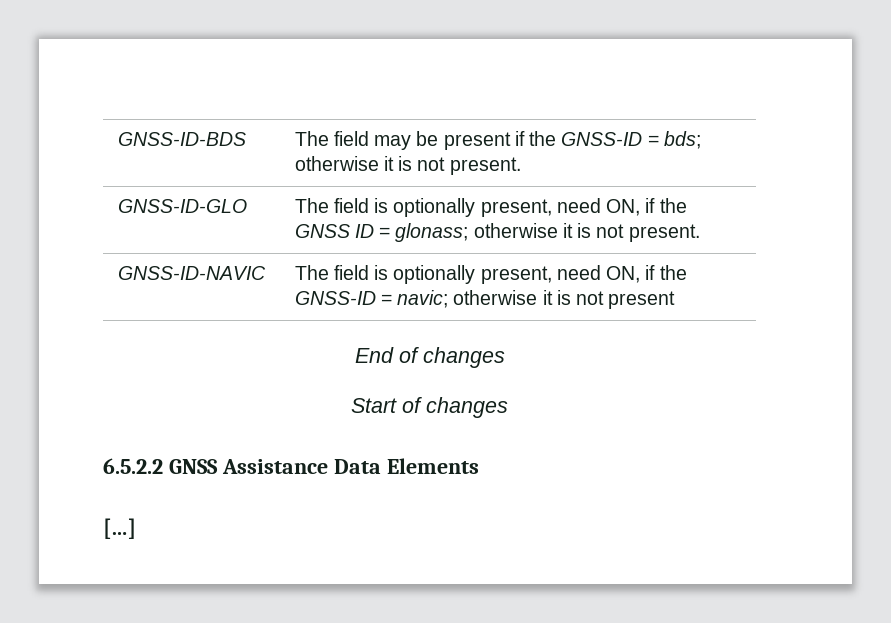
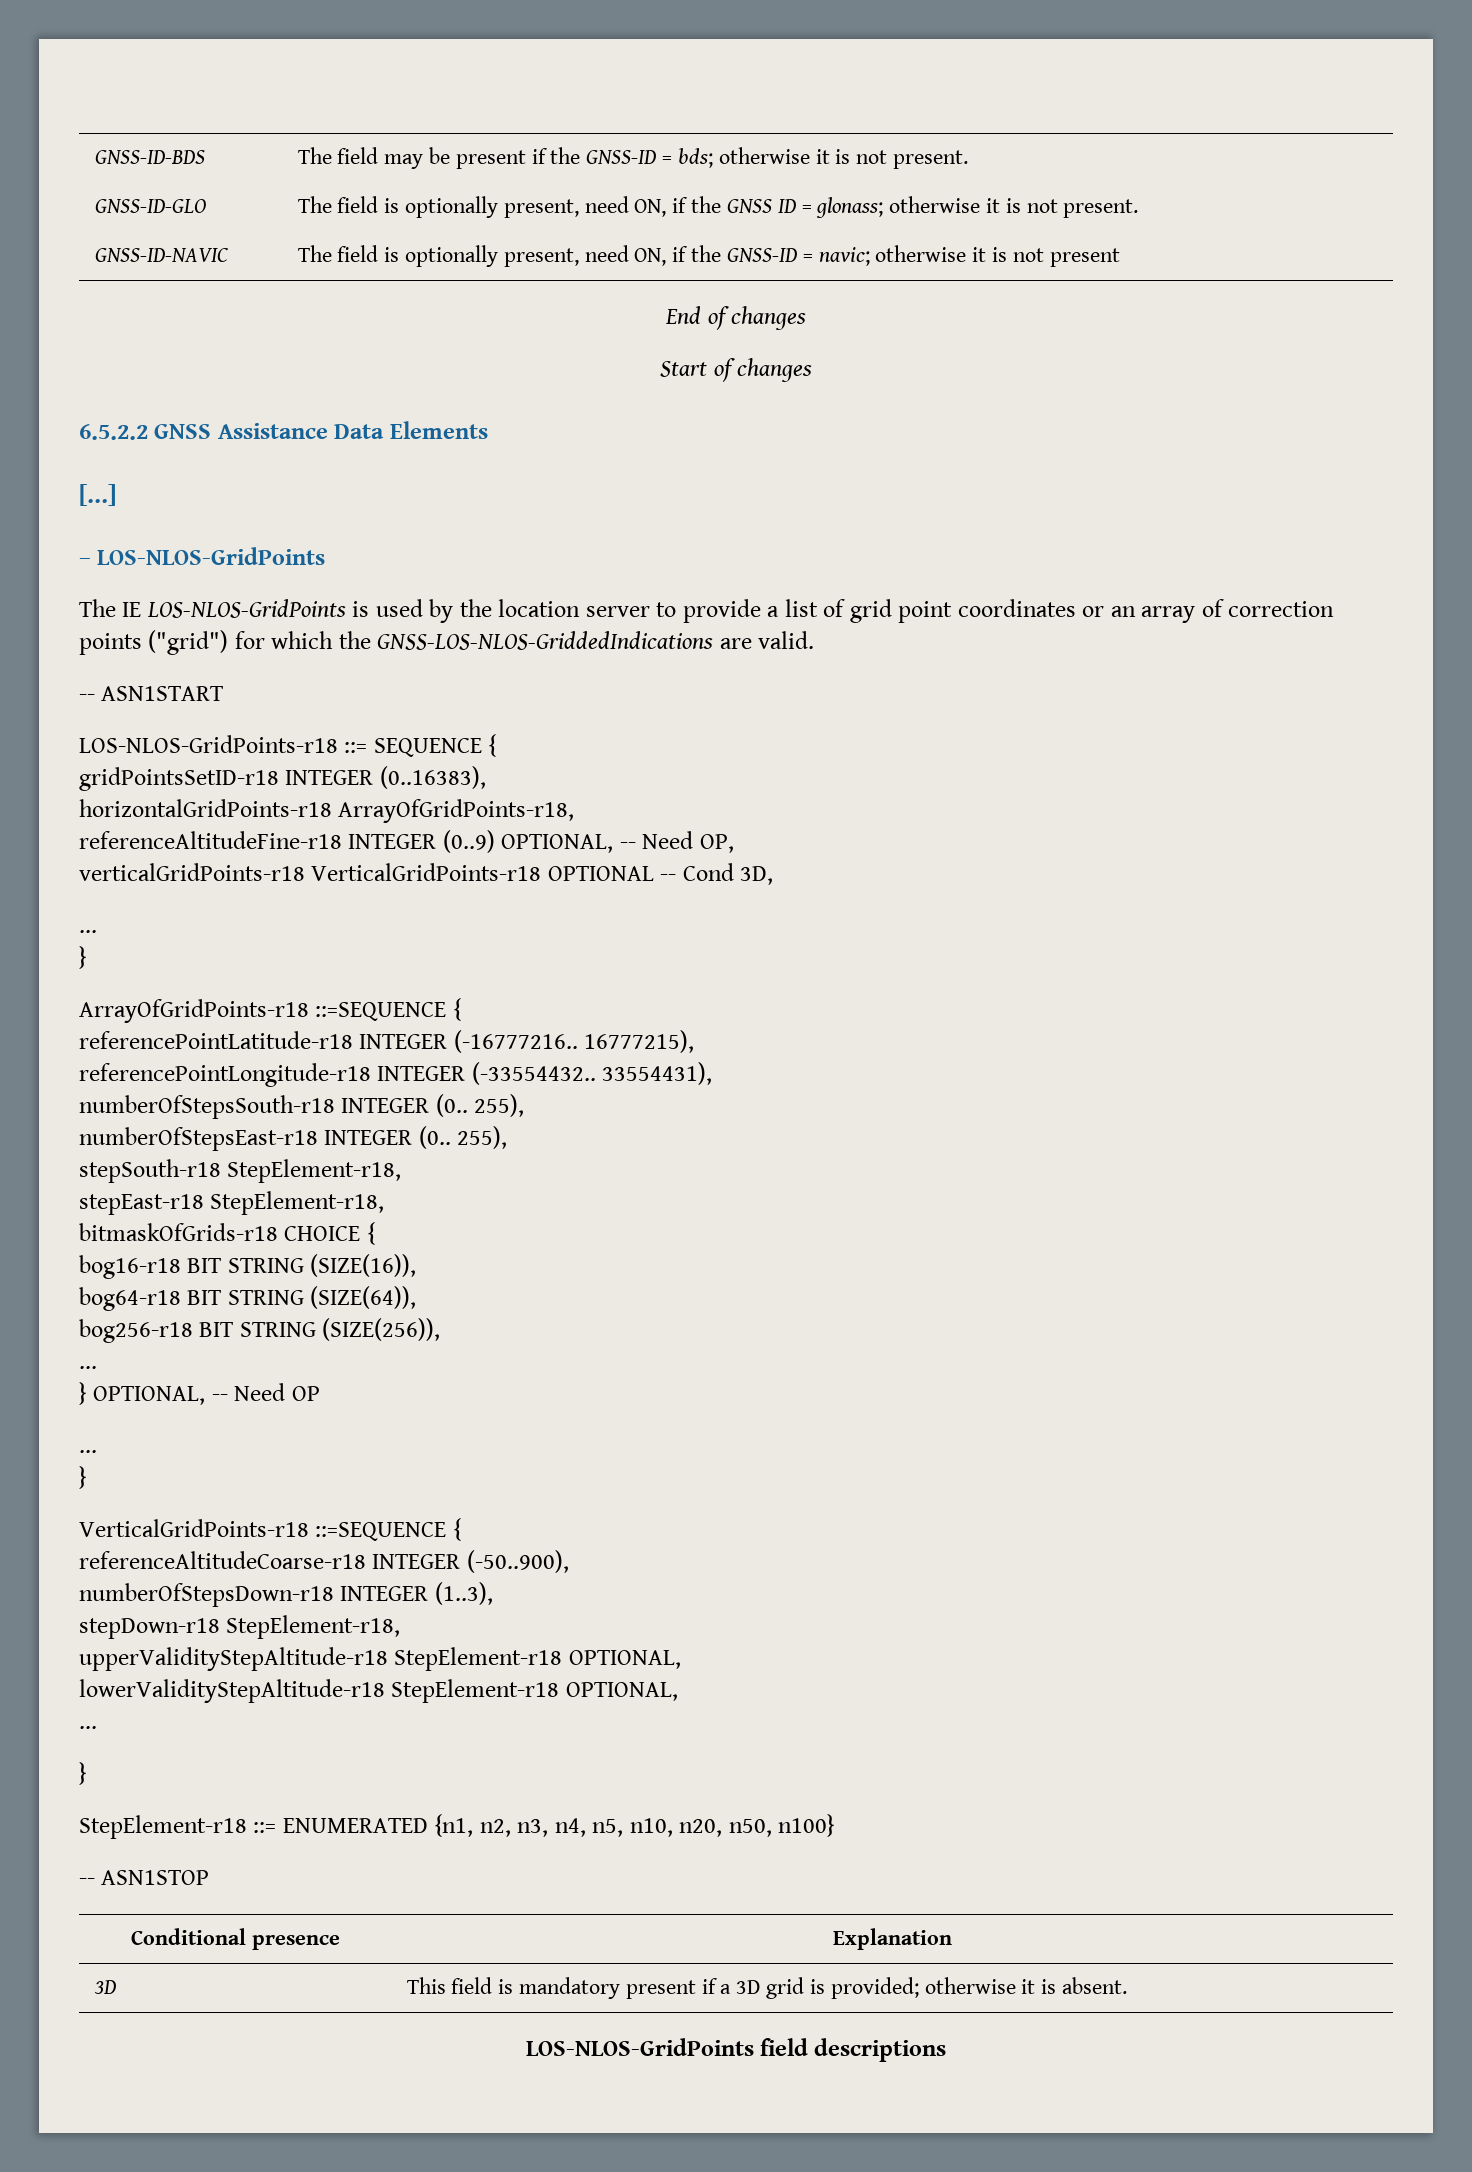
+ – LOS-NLOS-GridPoints
+ The IE LOS-NLOS-GridPoints is used by the location server to provide a list of grid point coordinates or an array of correction points ("grid") for which the GNSS-LOS-NLOS-GriddedIndications are valid.
+ -- ASN1START
+ LOS-NLOS-GridPoints-r18 ::= SEQUENCE {
+ gridPointsSetID-r18 INTEGER (0..16383),
+ horizontalGridPoints-r18 ArrayOfGridPoints-r18,
+ referenceAltitudeFine-r18 INTEGER (0..9) OPTIONAL, -- Need OP,
+ verticalGridPoints-r18 VerticalGridPoints-r18 OPTIONAL -- Cond 3D,
+ ...
+ }
+ ArrayOfGridPoints-r18 ::=SEQUENCE {
+ referencePointLatitude-r18 INTEGER (-16777216.. 16777215),
+ referencePointLongitude-r18 INTEGER (-33554432.. 33554431),
+ numberOfStepsSouth-r18 INTEGER (0.. 255),
+ numberOfStepsEast-r18 INTEGER (0.. 255),
+ stepSouth-r18 StepElement-r18,
+ stepEast-r18 StepElement-r18,
+ bitmaskOfGrids-r18 CHOICE {
+ bog16-r18 BIT STRING (SIZE(16)),
+ bog64-r18 BIT STRING (SIZE(64)),
+ bog256-r18 BIT STRING (SIZE(256)),
+ ...
+ } OPTIONAL, -- Need OP
+ ...
+ }
+ VerticalGridPoints-r18 ::=SEQUENCE {
+ referenceAltitudeCoarse-r18 INTEGER (-50..900),
+ numberOfStepsDown-r18 INTEGER (1..3),
+ stepDown-r18 StepElement-r18,
+ upperValidityStepAltitude-r18 StepElement-r18 OPTIONAL,
+ lowerValidityStepAltitude-r18 StepElement-r18 OPTIONAL,
+ ...
+ }
+ StepElement-r18 ::= ENUMERATED {n1, n2, n3, n4, n5, n10, n20, n50, n100}
+ -- ASN1STOP
+ Conditional presence | Explanation
+ 3D | This field is mandatory present if a 3D grid is provided; otherwise it is absent.
+ LOS-NLOS-GridPoints field descriptions

